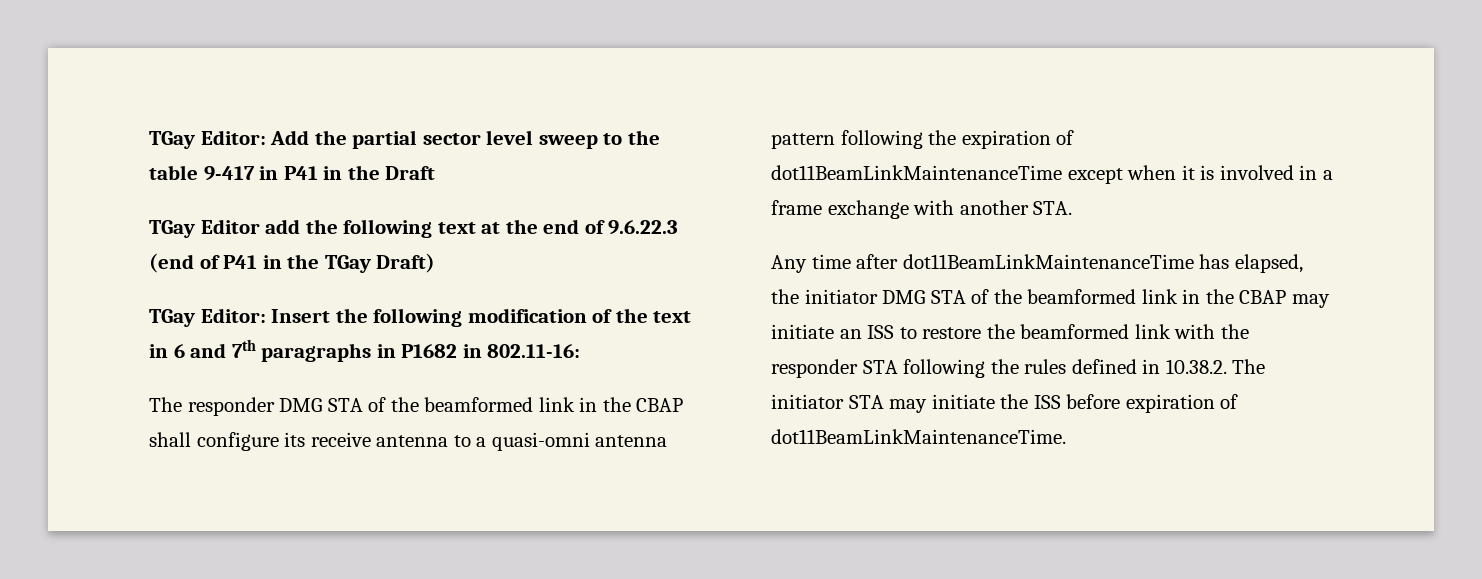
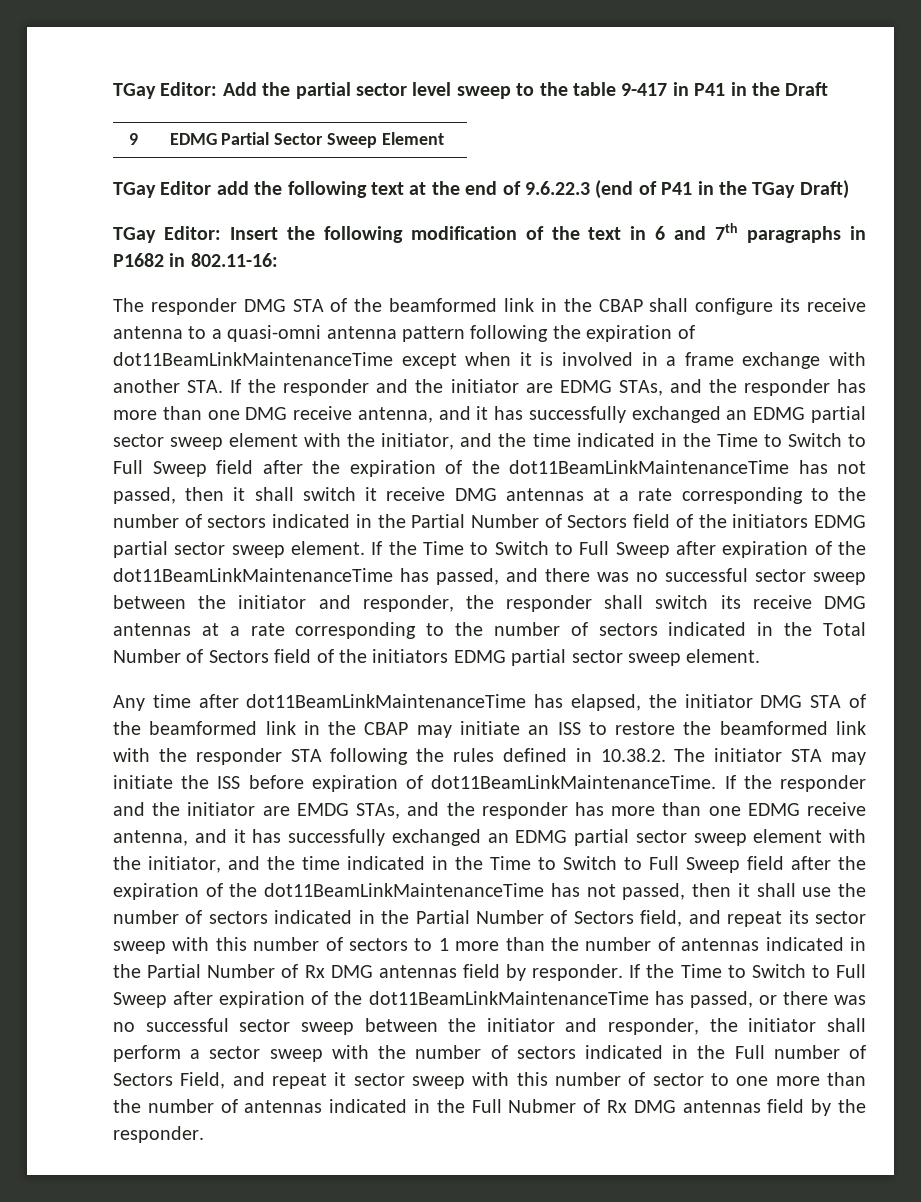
+ 9 | EDMG Partial Sector Sweep Element
- The responder DMG STA of the beamformed link in the CBAP shall configure its receive antenna to a quasi-omni antenna pattern following the expiration of dot11BeamLinkMaintenanceTime except when it is involved in a frame exchange with another STA.
+ The responder DMG STA of the beamformed link in the CBAP shall configure its receive antenna to a quasi-omni antenna pattern following the expiration of dot11BeamLinkMaintenanceTime except when it is involved in a frame exchange with another STA. If the responder and the initiator are EDMG STAs, and the responder has more than one DMG receive antenna, and it has successfully exchanged an EDMG partial sector sweep element with the initiator, and the time indicated in the Time to Switch to Full Sweep field after the expiration of the dot11BeamLinkMaintenanceTime has not passed, then it shall switch it receive DMG antennas at a rate corresponding to the number of sectors indicated in the Partial Number of Sectors field of the initiators EDMG partial sector sweep element. If the Time to Switch to Full Sweep after expiration of the dot11BeamLinkMaintenanceTime has passed, and there was no successful sector sweep between the initiator and responder, the responder shall switch its receive DMG antennas at a rate corresponding to the number of sectors indicated in the Total Number of Sectors field of the initiators EDMG partial sector sweep element.
+ If the responder and the initiator are EMDG STAs, and the responder has more than one EDMG receive antenna, and it has successfully exchanged an EDMG partial sector sweep element with the initiator, and the time indicated in the Time to Switch to Full Sweep field after the expiration of the dot11BeamLinkMaintenanceTime has not passed, then it shall use the number of sectors indicated in the Partial Number of Sectors field, and repeat its sector sweep with this number of sectors to 1 more than the number of antennas indicated in the Partial Number of Rx DMG antennas field by responder. If the Time to Switch to Full Sweep after expiration of the dot11BeamLinkMaintenanceTime has passed, or there was no successful sector sweep between the initiator and responder, the initiator shall perform a sector sweep with the number of sectors indicated in the Full number of Sectors Field, and repeat it sector sweep with this number of sector to one more than the number of antennas indicated in the Full Nubmer of Rx DMG antennas field by the responder.

